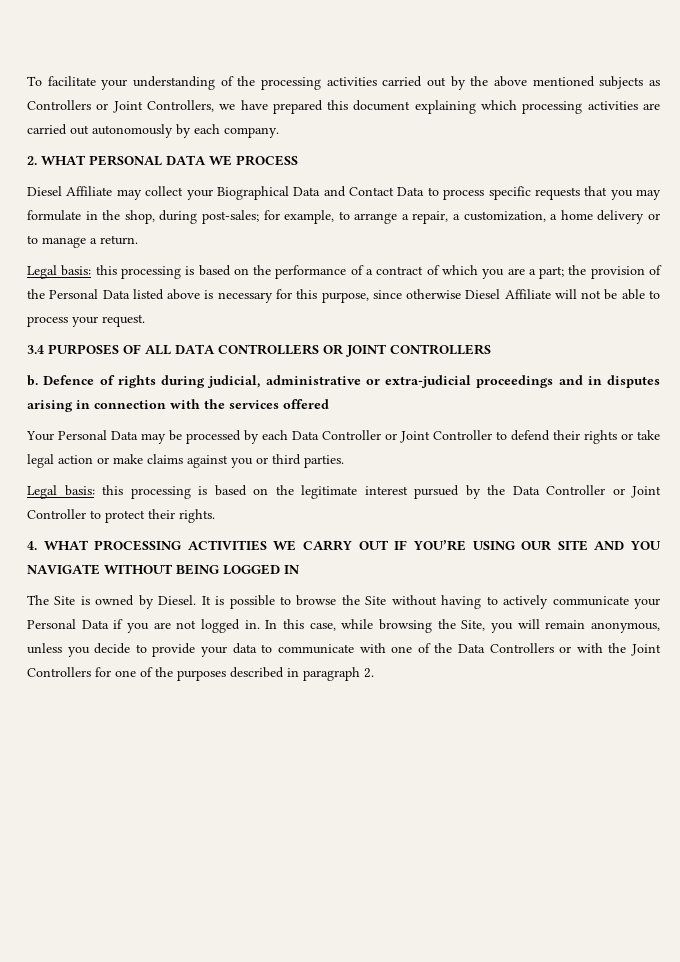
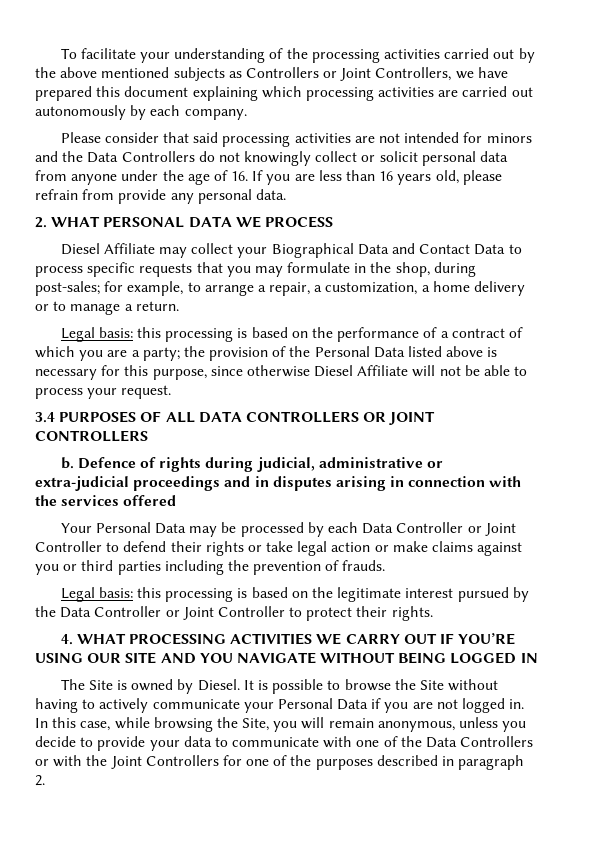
+ Please consider that said processing activities are not intended for minors and the Data Controllers do not knowingly collect or solicit personal data from anyone under the age of 16. If you are less than 16 years old, please refrain from provide any personal data.
- Legal basis: this processing is based on the performance of a contract of which you are a part; the provision of the Personal Data listed above is necessary for this purpose, since otherwise Diesel Affiliate will not be able to process your request.
+ Legal basis: this processing is based on the performance of a contract of which you are a party; the provision of the Personal Data listed above is necessary for this purpose, since otherwise Diesel Affiliate will not be able to process your request.
- Your Personal Data may be processed by each Data Controller or Joint Controller to defend their rights or take legal action or make claims against you or third parties.
+ Your Personal Data may be processed by each Data Controller or Joint Controller to defend their rights or take legal action or make claims against you or third parties including the prevention of frauds.

